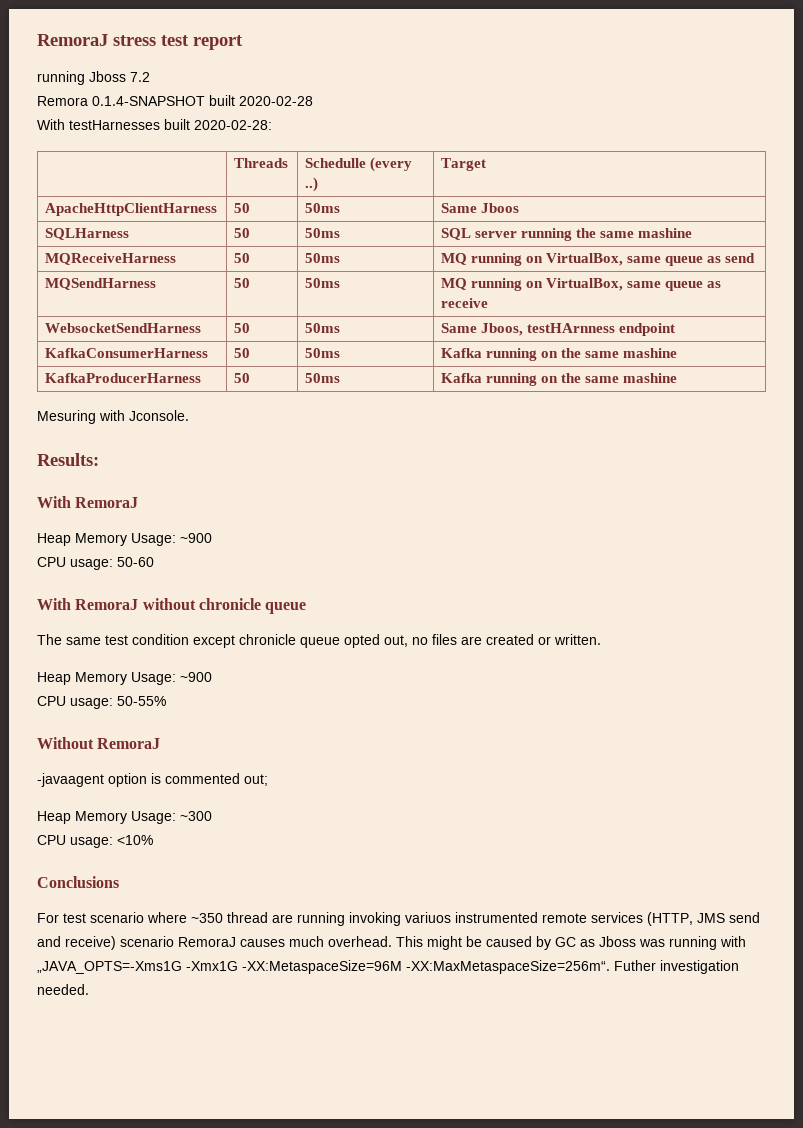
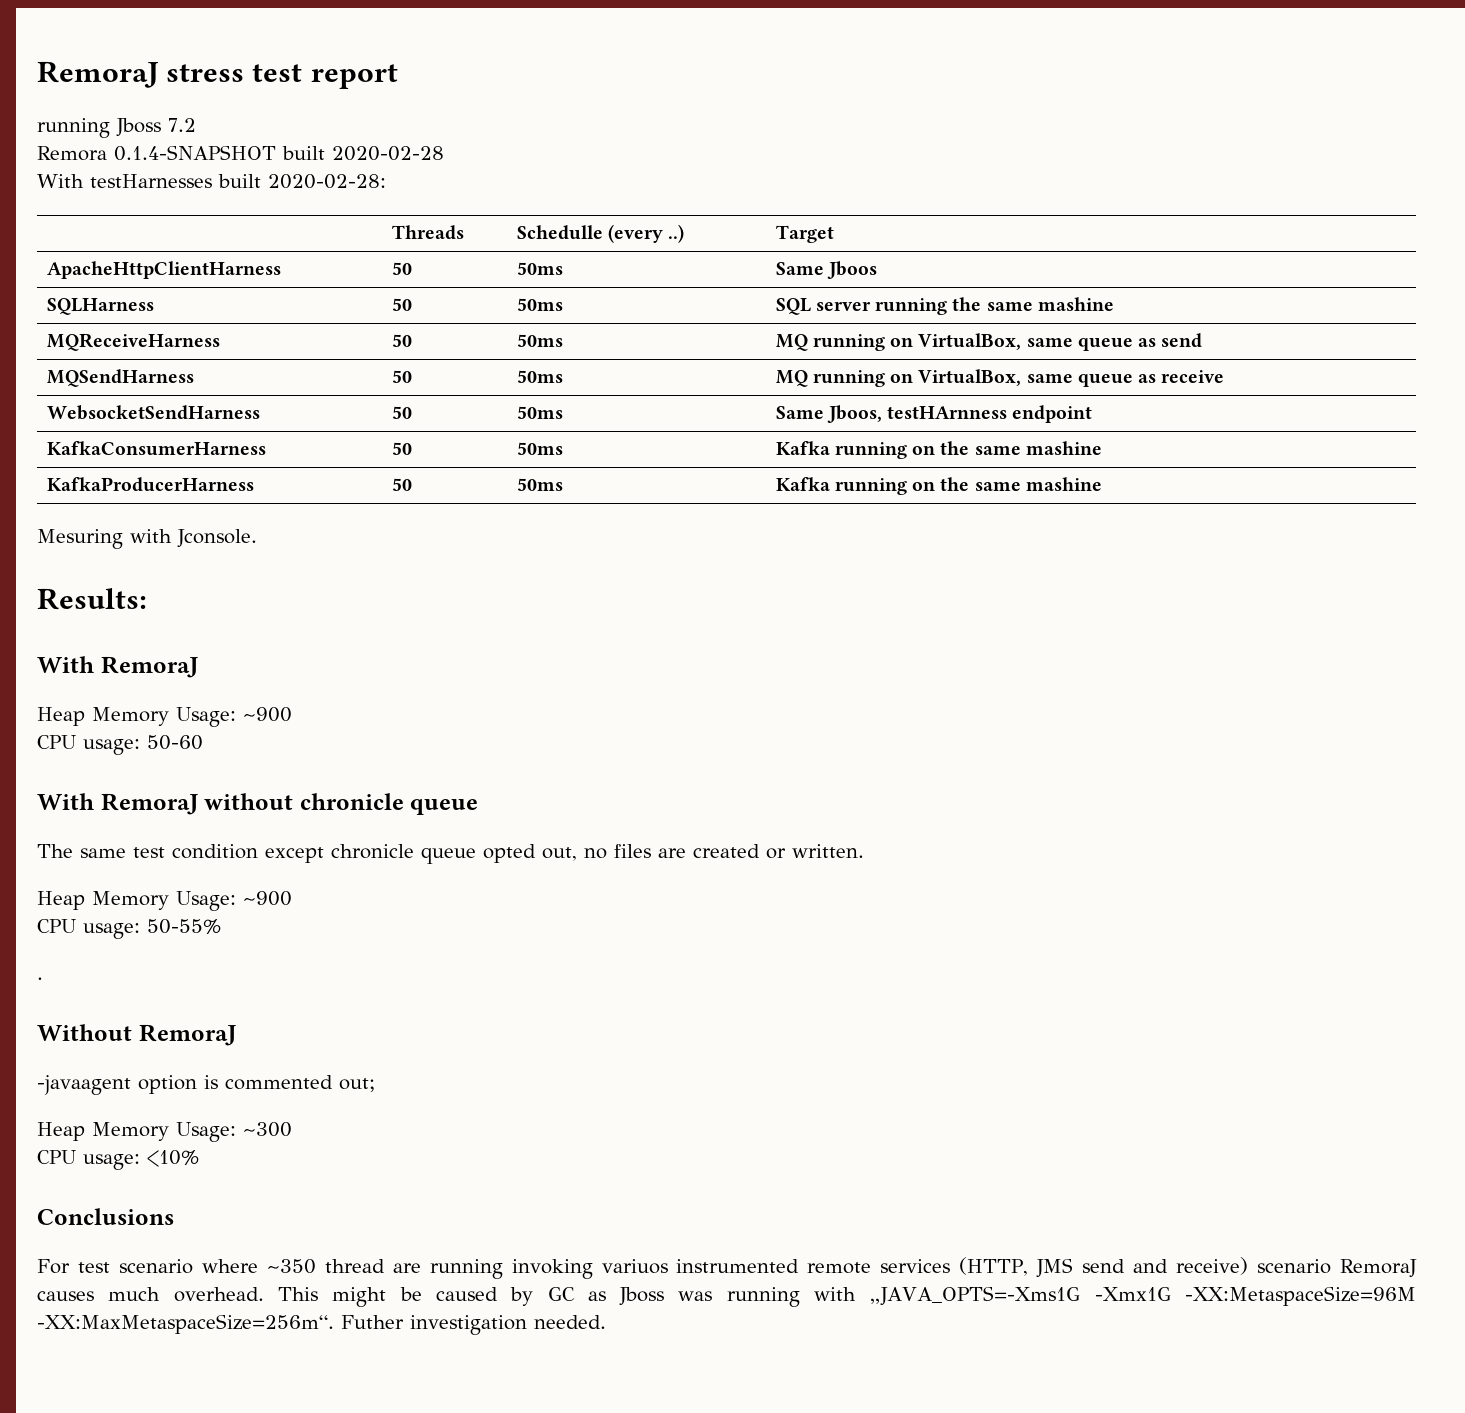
+ .

